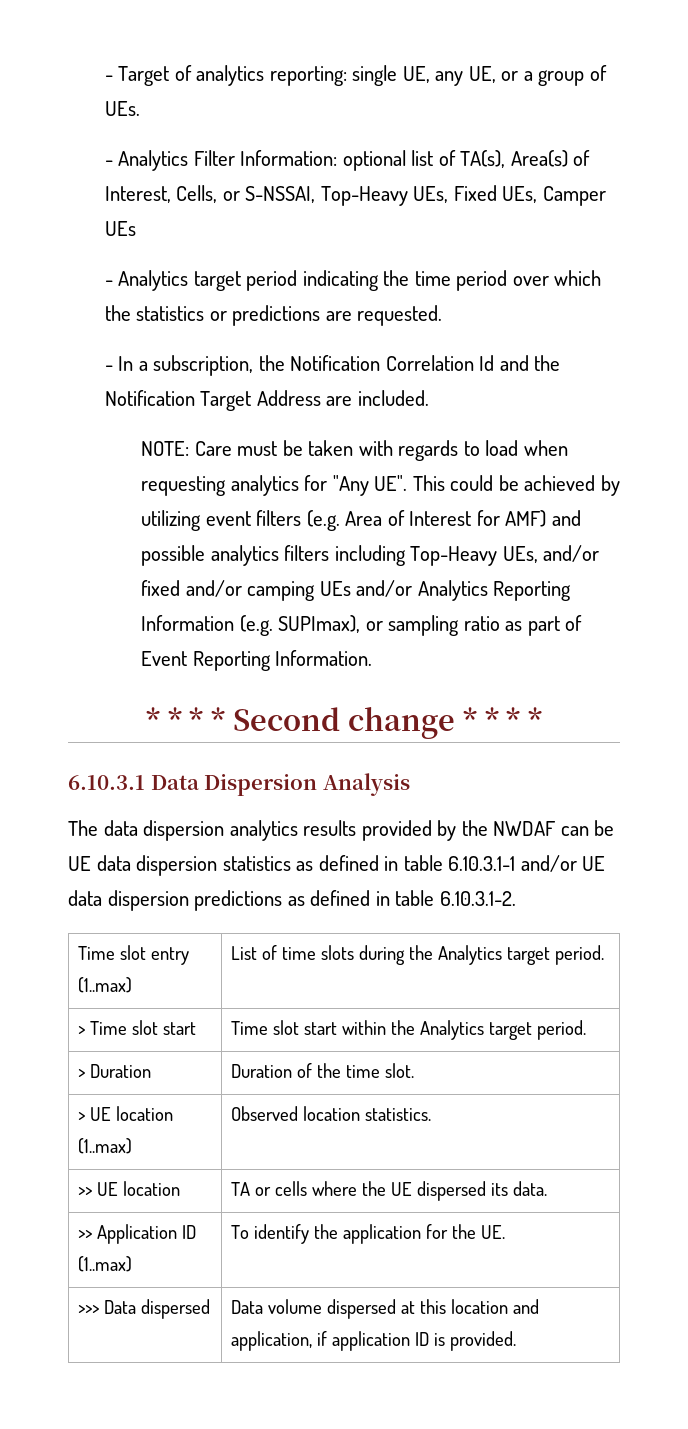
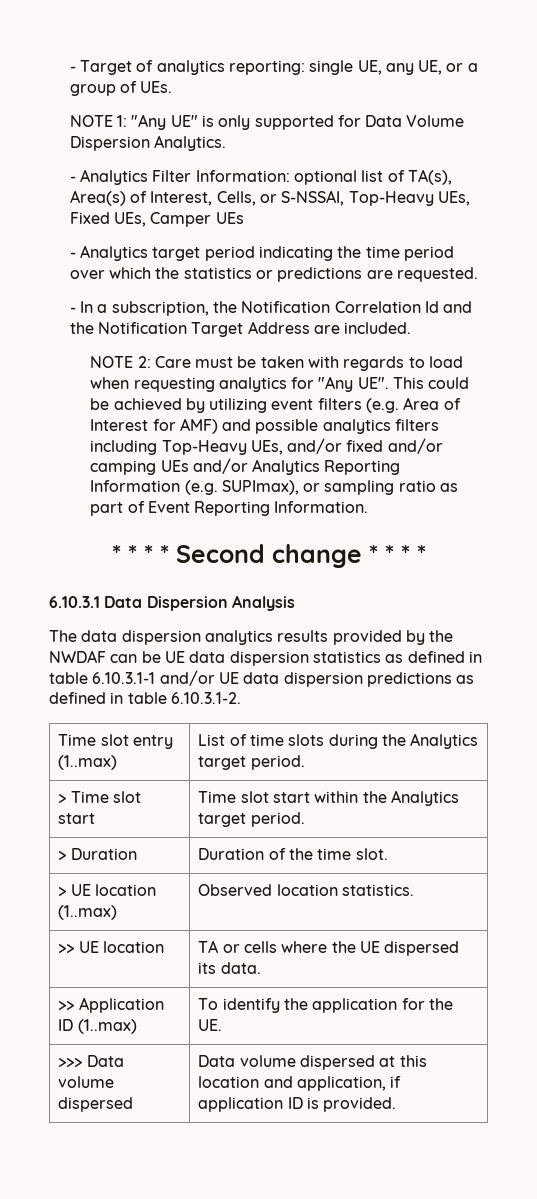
+ NOTE 1: "Any UE" is only supported for Data Volume Dispersion Analytics.
- NOTE: Care must be taken with regards to load when requesting analytics for "Any UE". This could be achieved by utilizing event filters (e.g. Area of Interest for AMF) and possible analytics filters including Top-Heavy UEs, and/or fixed and/or camping UEs and/or Analytics Reporting Information (e.g. SUPImax), or sampling ratio as part of Event Reporting Information.
+ NOTE 2: Care must be taken with regards to load when requesting analytics for "Any UE". This could be achieved by utilizing event filters (e.g. Area of Interest for AMF) and possible analytics filters including Top-Heavy UEs, and/or fixed and/or camping UEs and/or Analytics Reporting Information (e.g. SUPImax), or sampling ratio as part of Event Reporting Information.
- >>> Data dispersed | Data volume dispersed at this location and application, if application ID is provided.
+ >>> Data volume dispersed | Data volume dispersed at this location and application, if application ID is provided.

